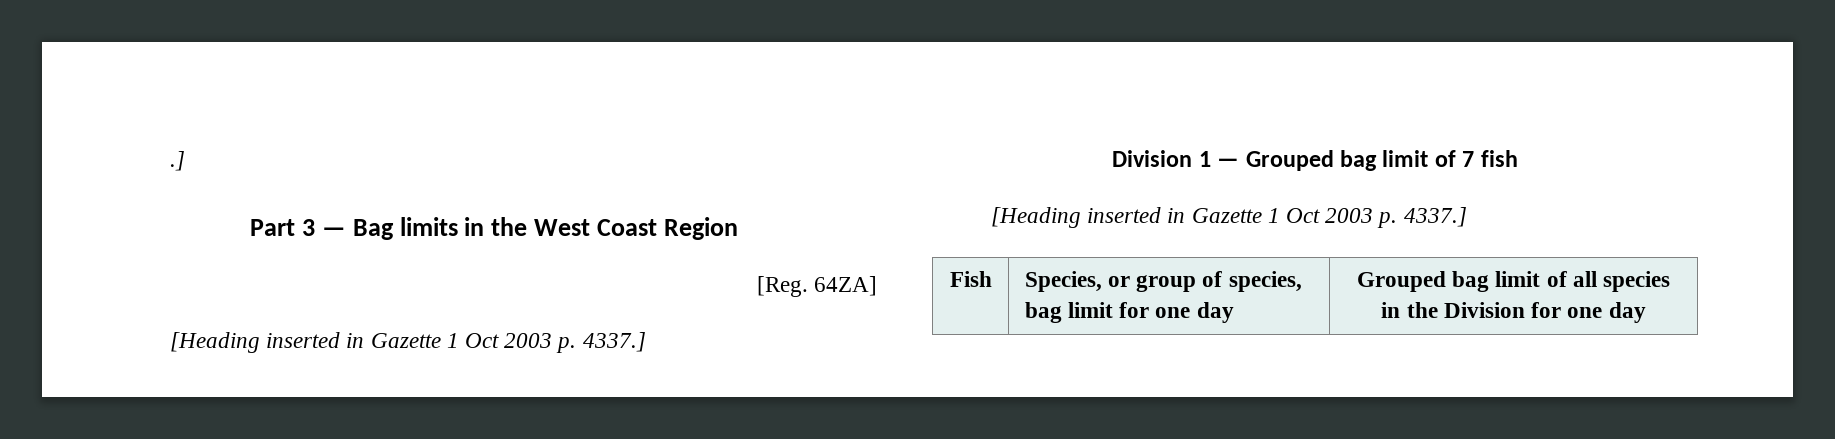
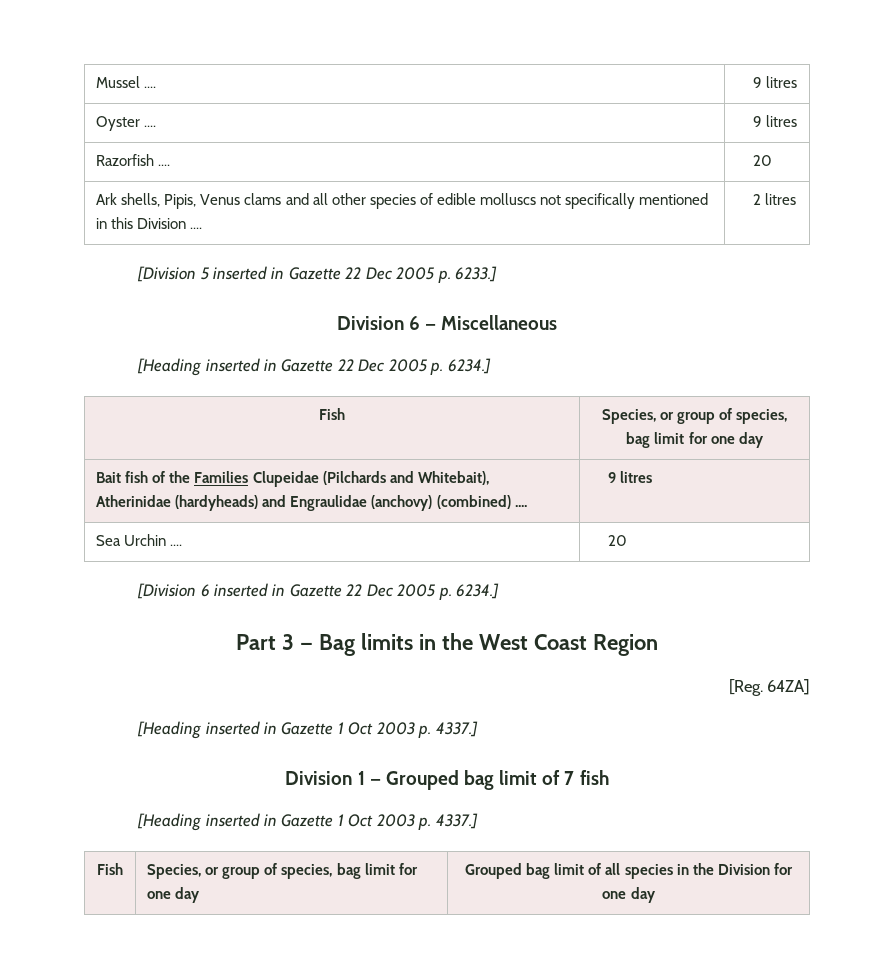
- .]
+ Mussel .... | 9 litres
+ Oyster .... | 9 litres
+ Razorfish .... | 20
+ Ark shells, Pipis, Venus clams and all other species of edible molluscs not specifically mentioned in this Division .... | 2 litres
+ [Division 5 inserted in Gazette 22 Dec 2005 p. 6233.]
+ Division 6 — Miscellaneous
+ [Heading inserted in Gazette 22 Dec 2005 p. 6234.]
+ Fish | Species, or group of species, bag limit for one day
+ Bait fish of the Families Clupeidae (Pilchards and Whitebait), Atherinidae (hardyheads) and Engraulidae (anchovy) (combined) .... | 9 litres
+ Sea Urchin .... | 20
+ [Division 6 inserted in Gazette 22 Dec 2005 p. 6234.]

